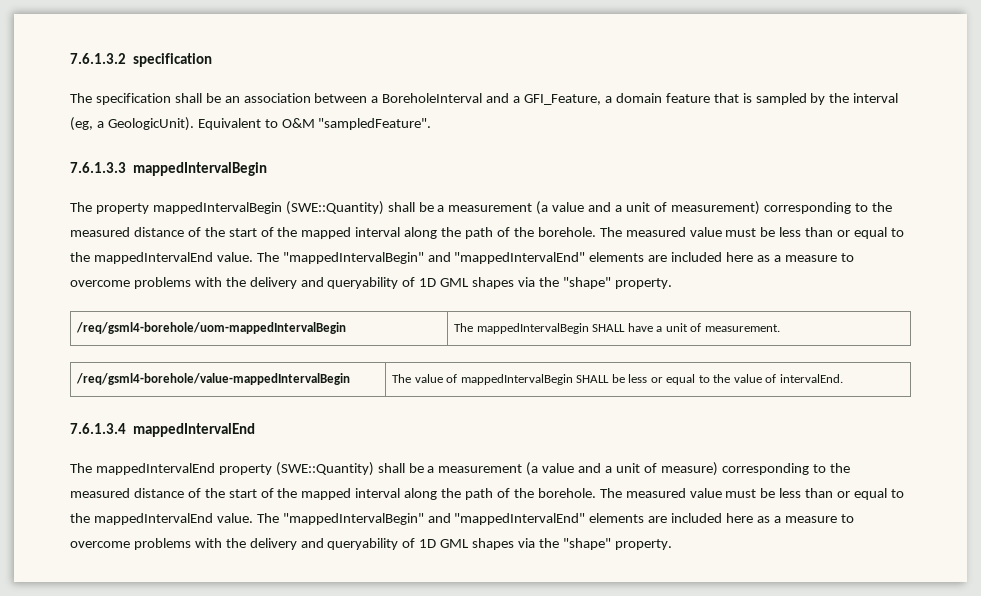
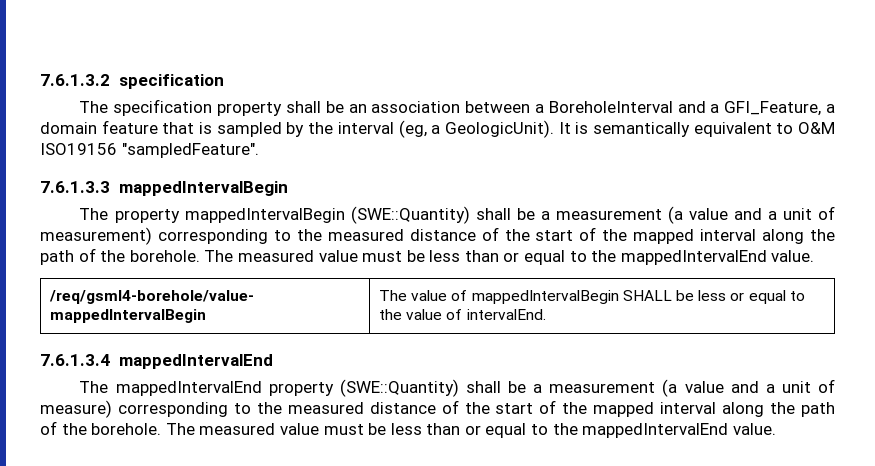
- The specification shall be an association between a BoreholeInterval and a GFI_Feature, a domain feature that is sampled by the interval (eg, a GeologicUnit).
+ The specification property shall be an association between a BoreholeInterval and a GFI_Feature, a domain feature that is sampled by the interval (eg, a GeologicUnit).
- Equivalent to O&M "sampledFeature".
+ It is semantically equivalent to O&M ISO19156 "sampledFeature".
- The property mappedIntervalBegin (SWE::Quantity) shall be a measurement (a value and a unit of measurement) corresponding to the measured distance of the start of the mapped interval along the path of the borehole. The measured value must be less than or equal to the mappedIntervalEnd value. The "mappedIntervalBegin" and "mappedIntervalEnd" elements are included here as a measure to overcome problems with the delivery and queryability of 1D GML shapes via the "shape" property.
- /req/gsml4-borehole/uom-mappedIntervalBegin | The mappedIntervalBegin SHALL have a unit of measurement.
+ The property mappedIntervalBegin (SWE::Quantity) shall be a measurement (a value and a unit of measurement) corresponding to the measured distance of the start of the mapped interval along the path of the borehole. The measured value must be less than or equal to the mappedIntervalEnd value.
- The mappedIntervalEnd property (SWE::Quantity) shall be a measurement (a value and a unit of measure) corresponding to the measured distance of the start of the mapped interval along the path of the borehole. The measured value must be less than or equal to the mappedIntervalEnd value. The "mappedIntervalBegin" and "mappedIntervalEnd" elements are included here as a measure to overcome problems with the delivery and queryability of 1D GML shapes via the "shape" property.
+ The mappedIntervalEnd property (SWE::Quantity) shall be a measurement (a value and a unit of measure) corresponding to the measured distance of the start of the mapped interval along the path of the borehole. The measured value must be less than or equal to the mappedIntervalEnd value.

